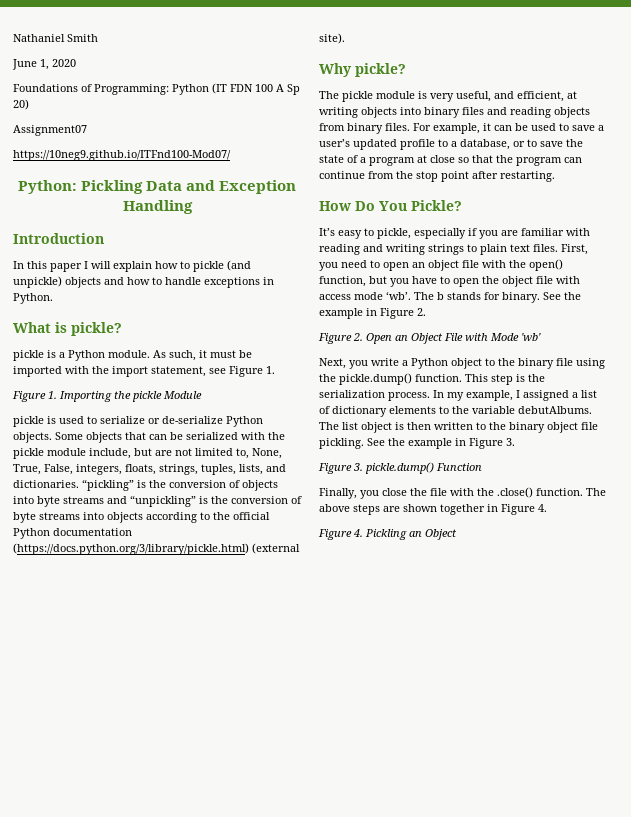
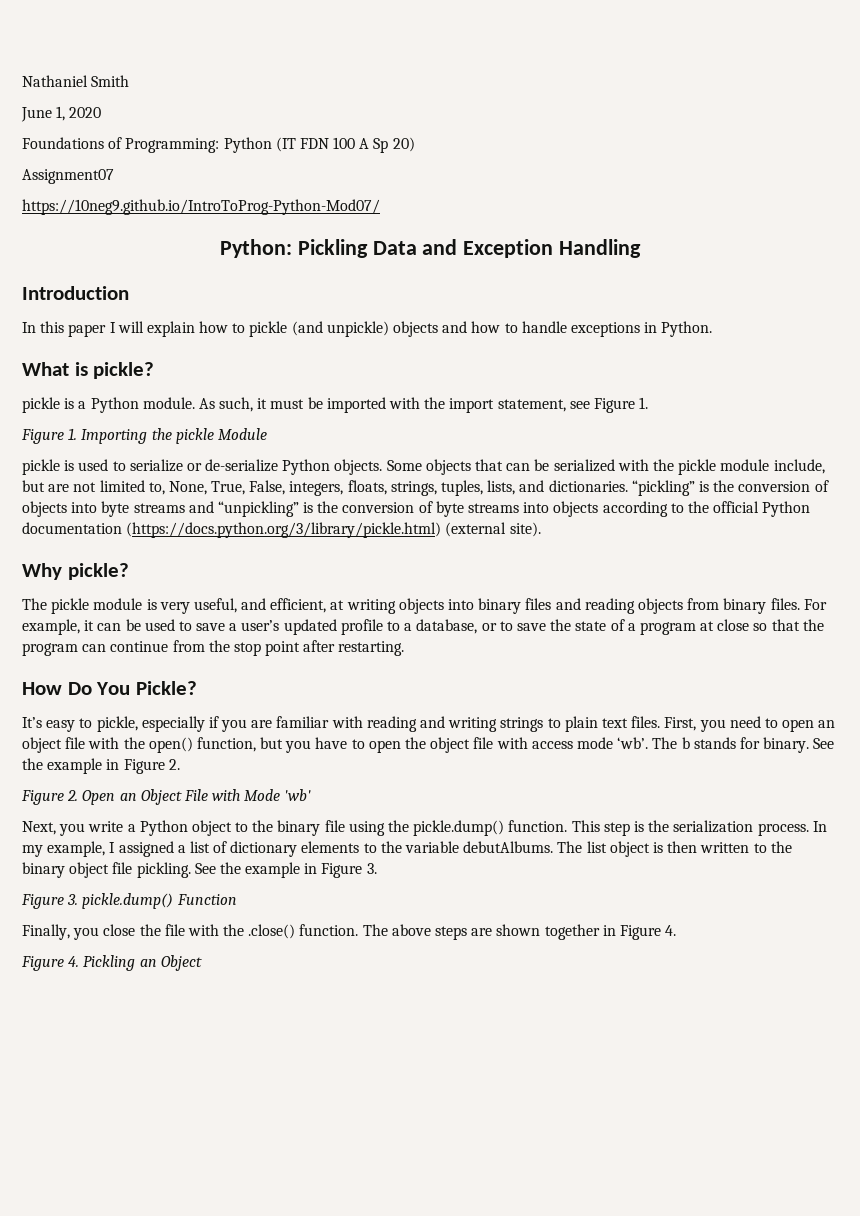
- https://10neg9.github.io/ITFnd100-Mod07/
+ https://10neg9.github.io/IntroToProg-Python-Mod07/

